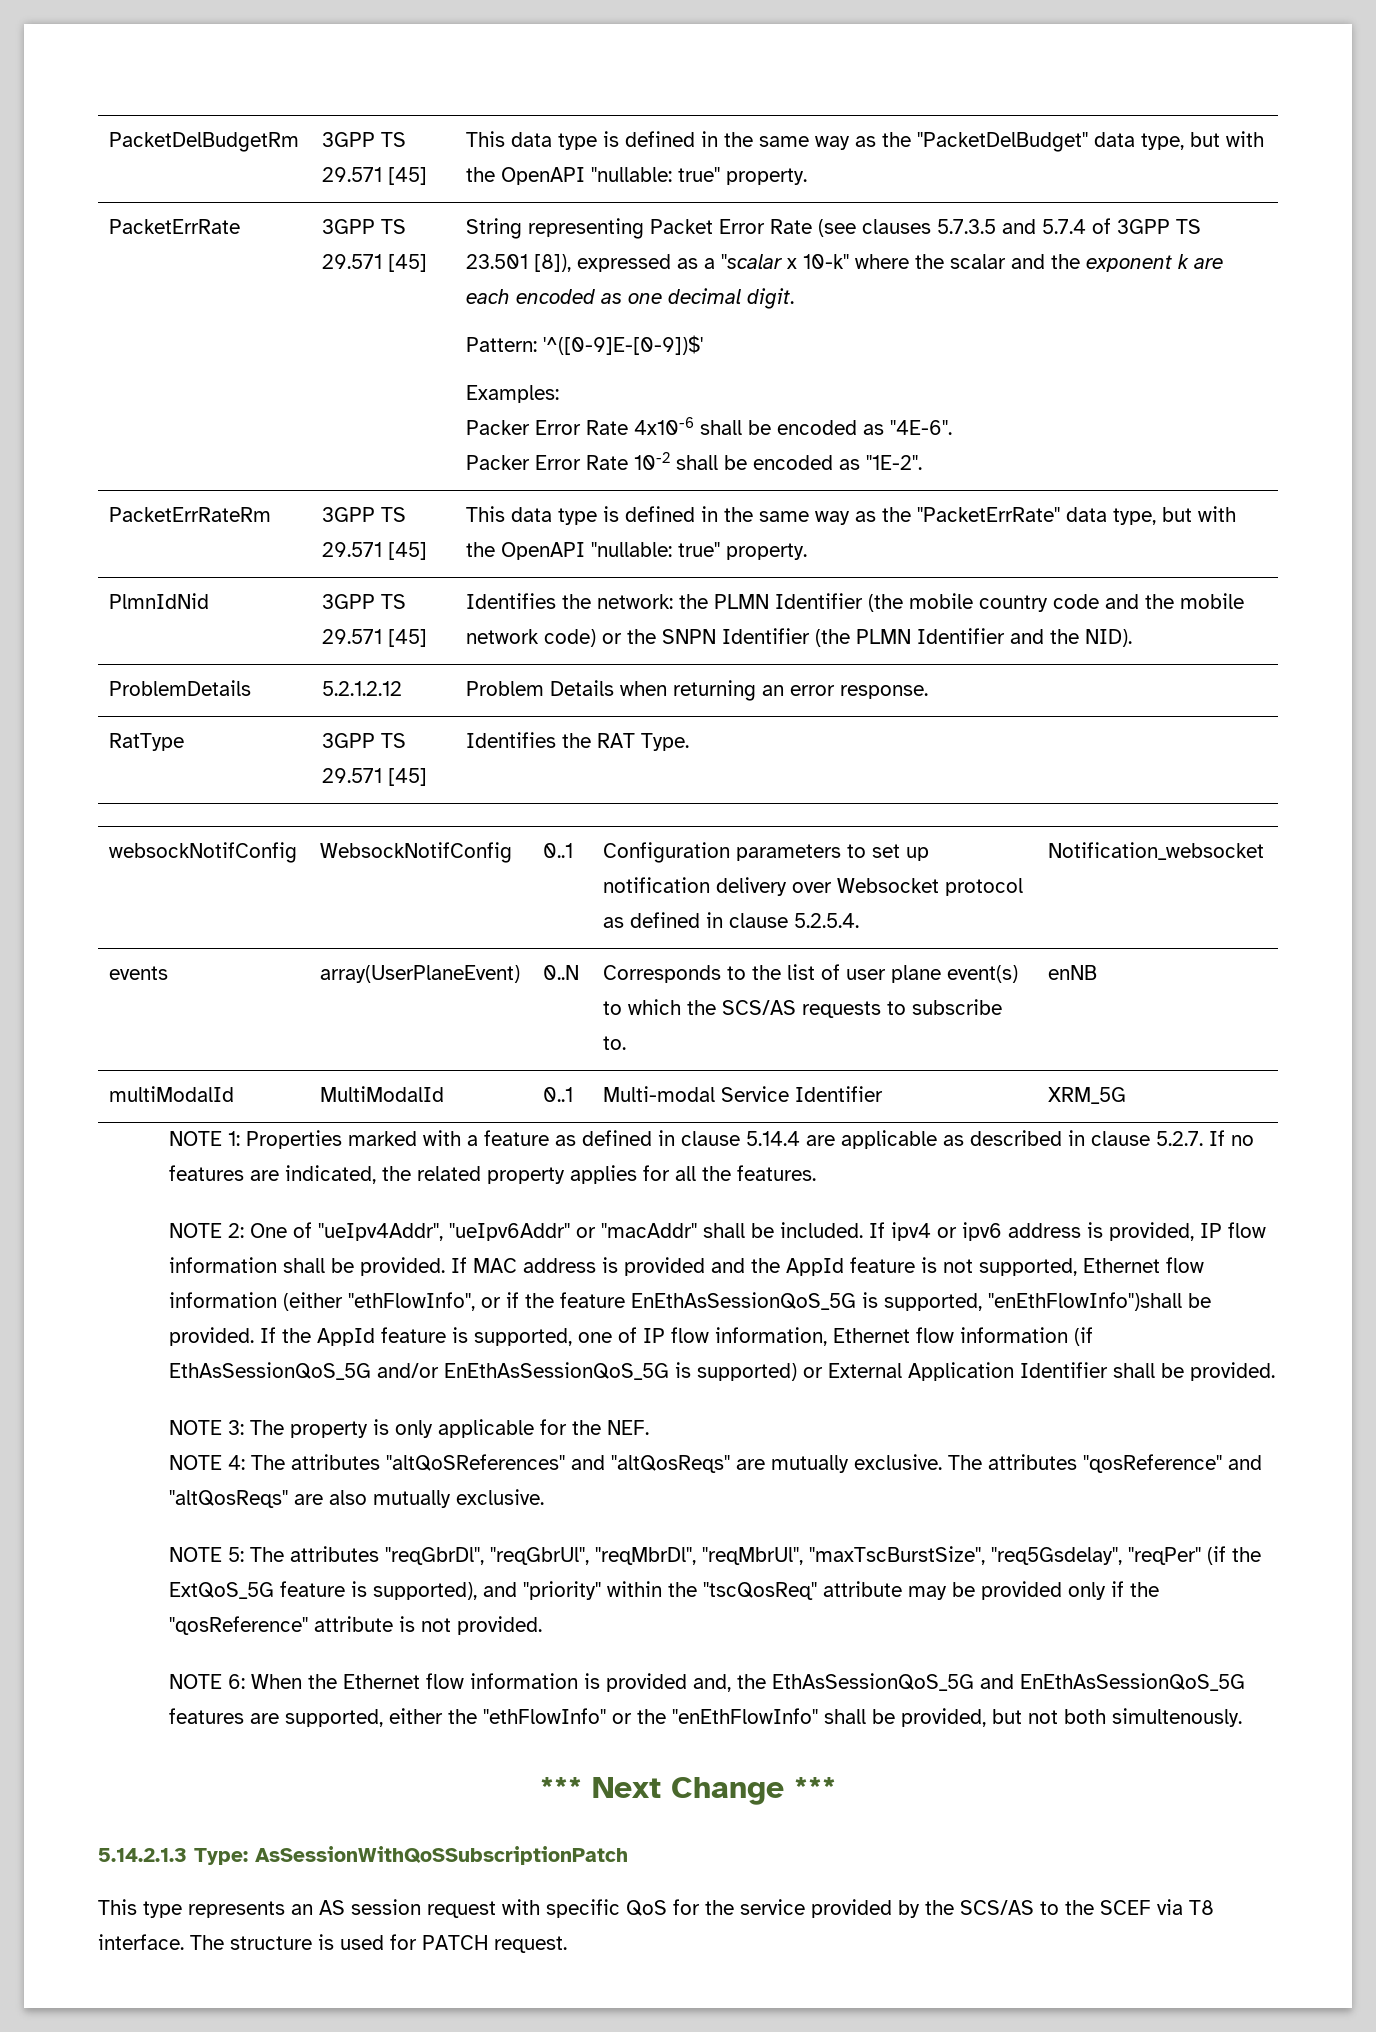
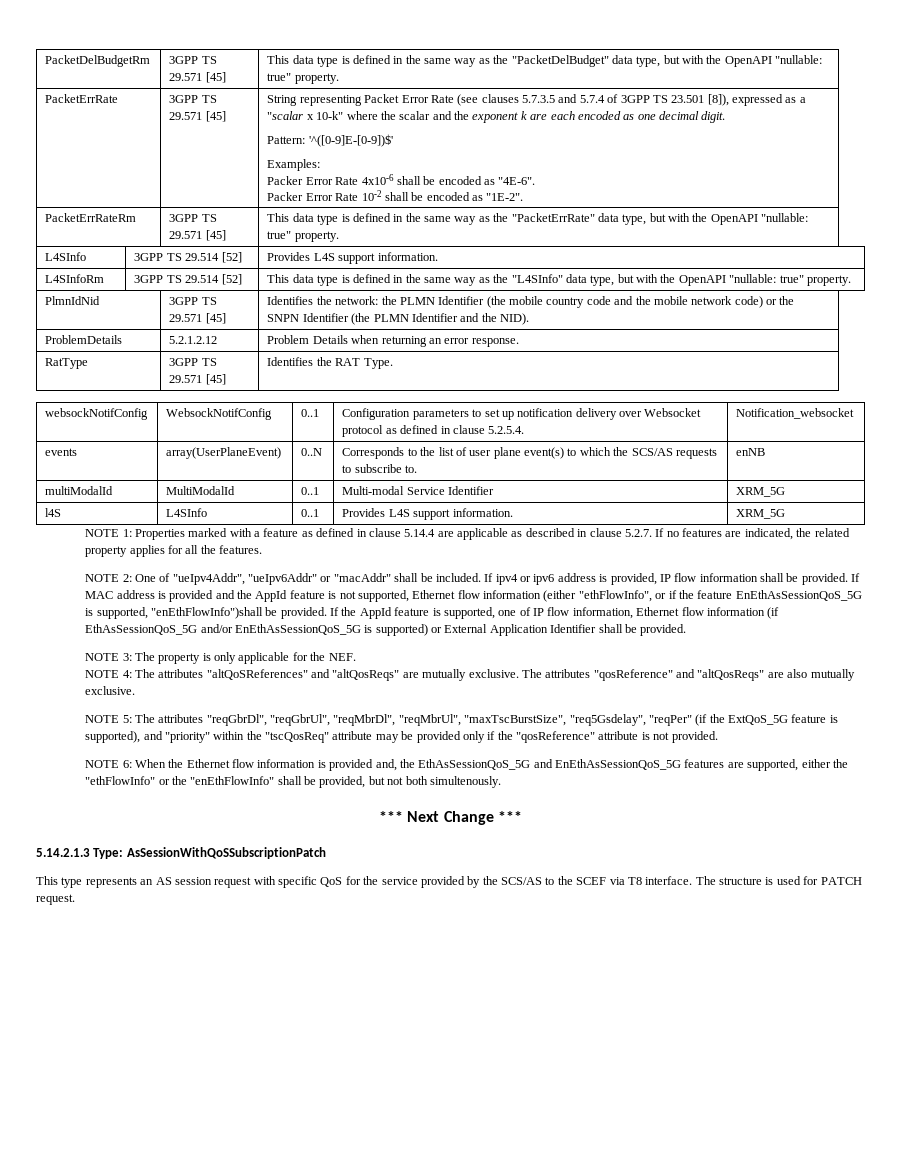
+ L4SInfo | 3GPP TS 29.514 [52] | Provides L4S support information.
+ L4SInfoRm | 3GPP TS 29.514 [52] | This data type is defined in the same way as the "L4SInfo" data type, but with the OpenAPI "nullable: true" property.
+ l4S | L4SInfo | 0..1 | Provides L4S support information. | XRM_5G

